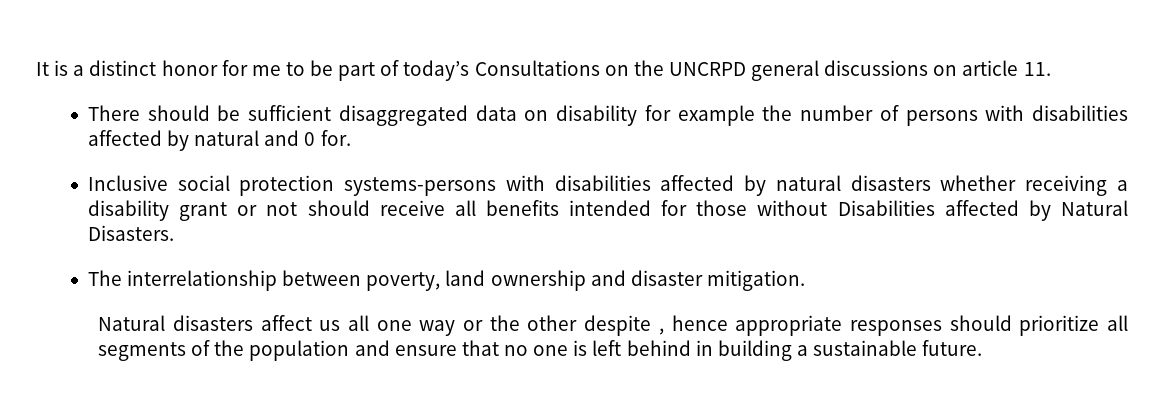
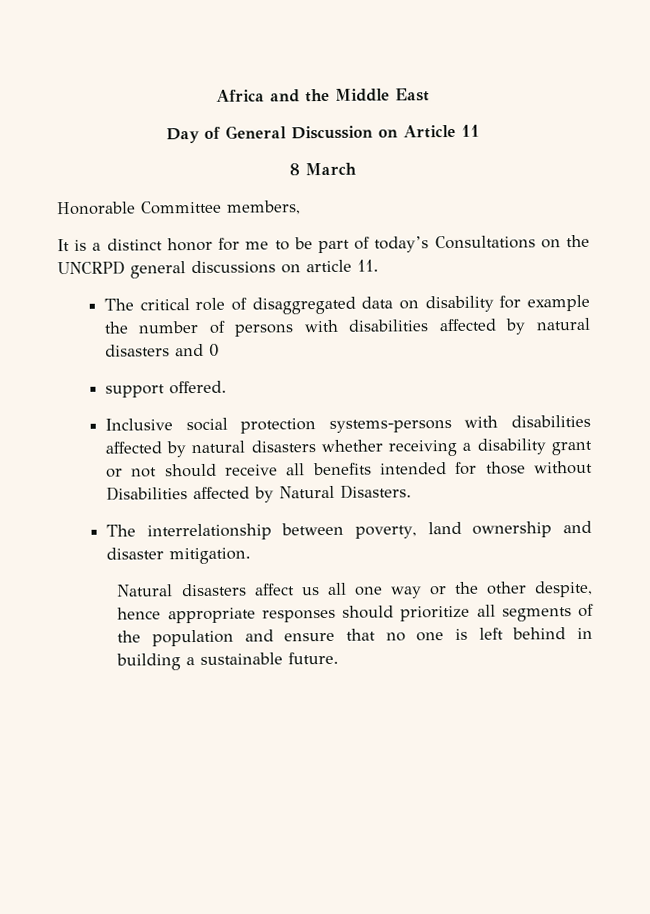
+ Africa and the Middle East
+ Day of General Discussion on Article 11
+ 8 March
+ Honorable Committee members,
- There should be sufficient disaggregated data on disability for example the number of persons with disabilities affected by natural and 0 for.
+ The critical role of disaggregated data on disability for example the number of persons with disabilities affected by natural disasters and 0
+ support offered.
- Natural disasters affect us all one way or the other despite , hence appropriate responses should prioritize all segments of the population and ensure that no one is left behind in building a sustainable future.
+ Natural disasters affect us all one way or the other despite, hence appropriate responses should prioritize all segments of the population and ensure that no one is left behind in building a sustainable future.

